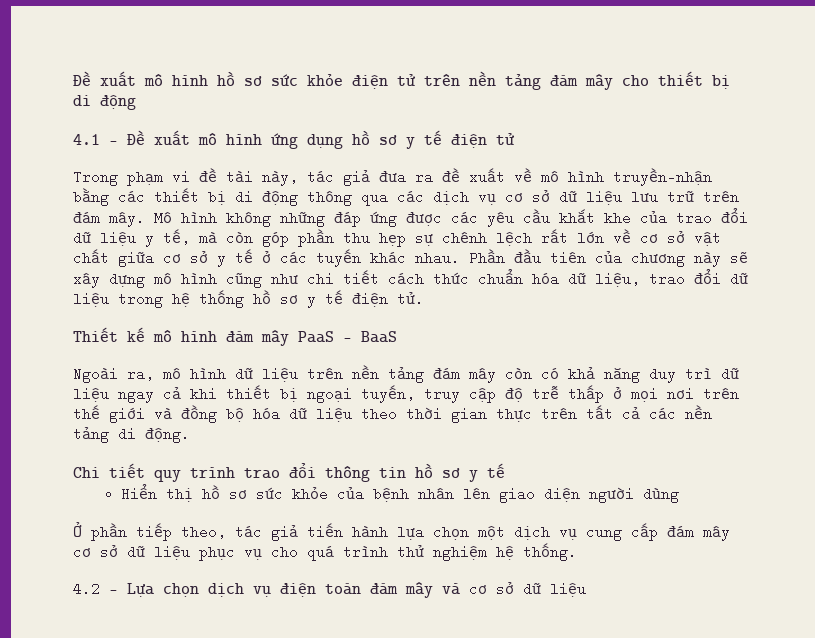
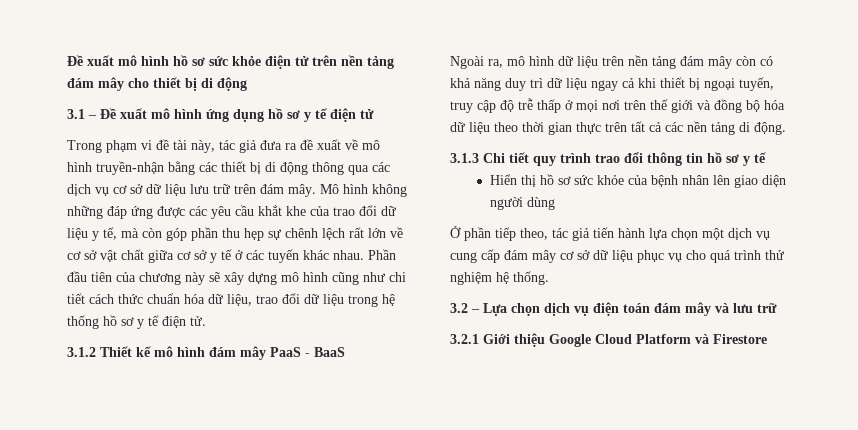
- 4.1 – Đề xuất mô hình ứng dụng hồ sơ y tế điện tử
+ 3.1 – Đề xuất mô hình ứng dụng hồ sơ y tế điện tử
- Thiết kế mô hình đám mây PaaS - BaaS
+ 3.1.2 Thiết kế mô hình đám mây PaaS - BaaS
- Chi tiết quy trình trao đổi thông tin hồ sơ y tế
+ 3.1.3 Chi tiết quy trình trao đổi thông tin hồ sơ y tế
- 4.2 – Lựa chọn dịch vụ điện toán đám mây và cơ sở dữ liệu
+ 3.2 – Lựa chọn dịch vụ điện toán đám mây và lưu trữ
+ 3.2.1 Giới thiệu Google Cloud Platform và Firestore

